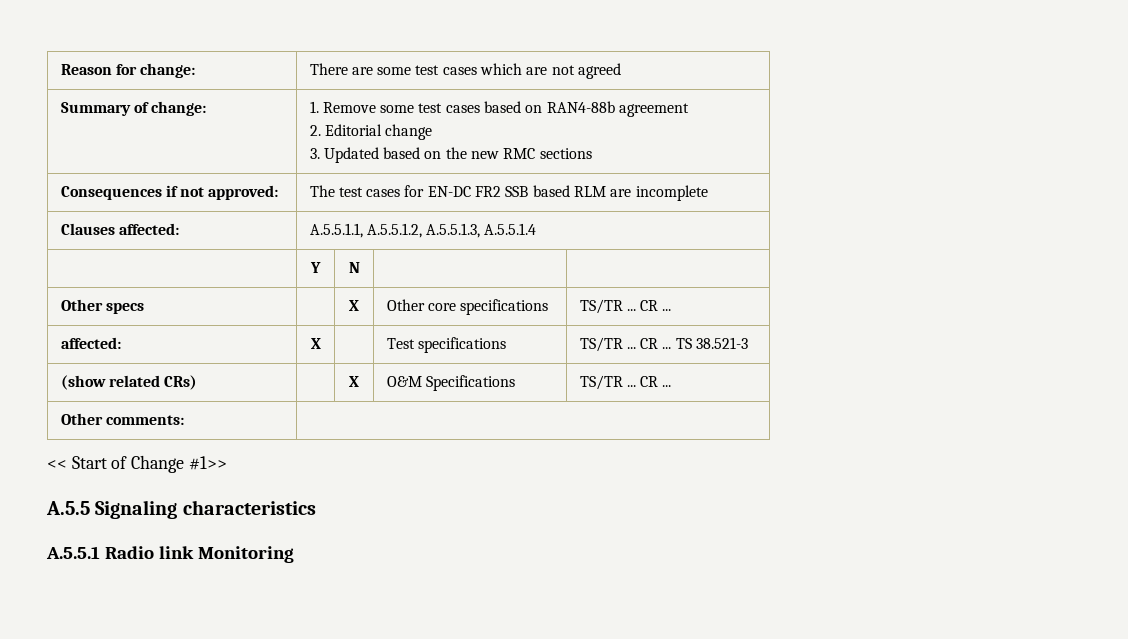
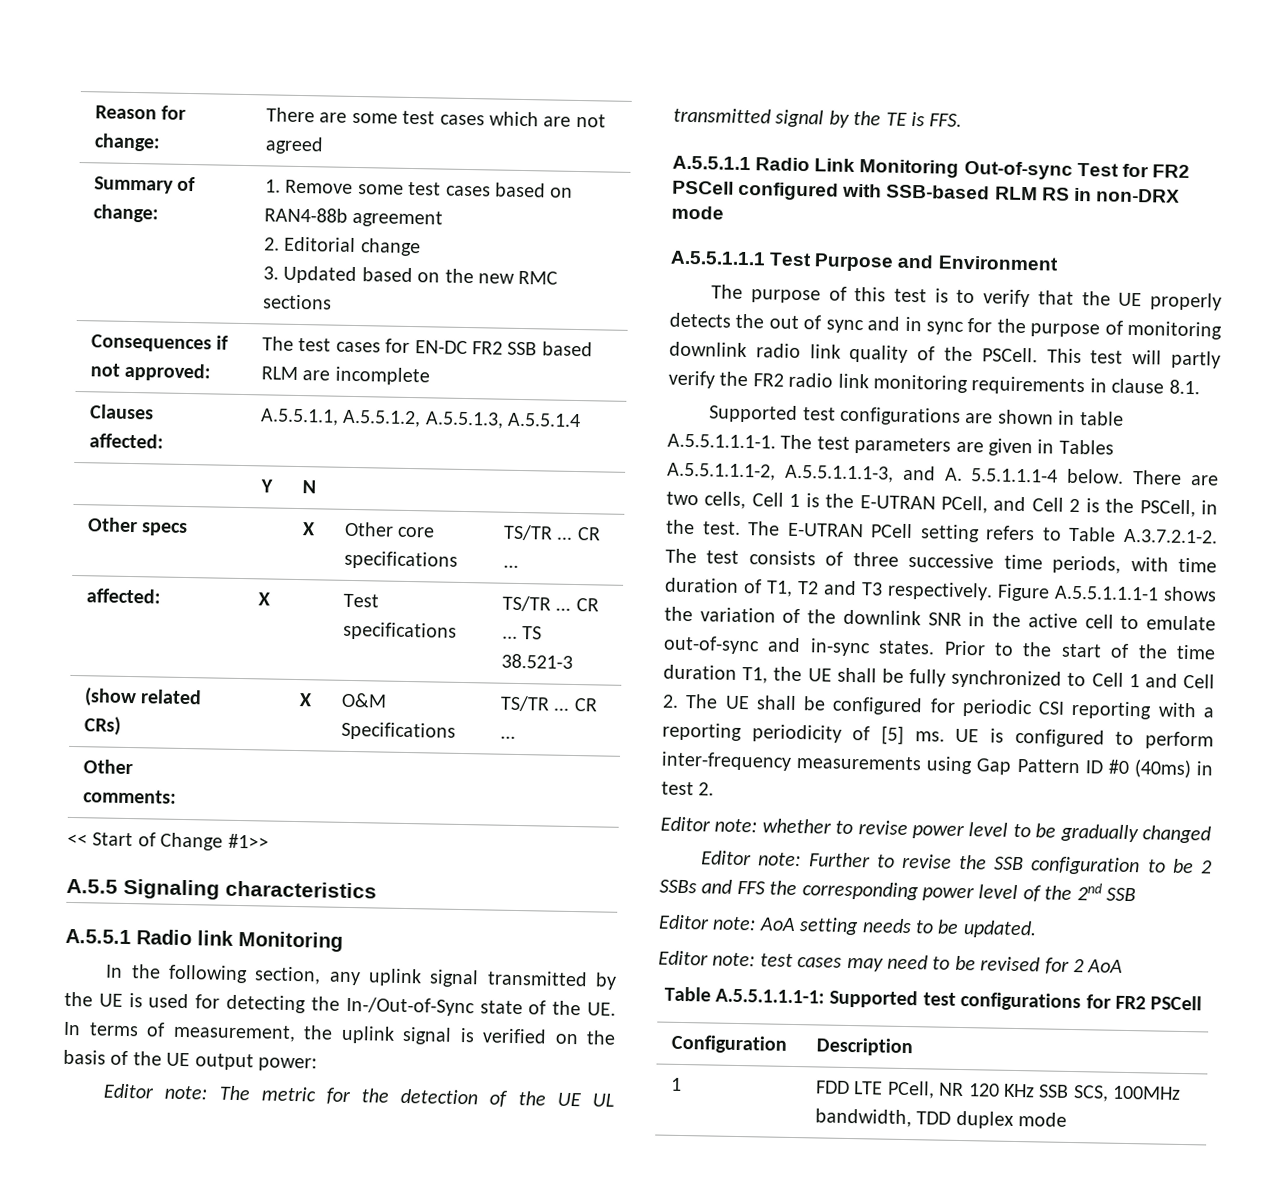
+ In the following section, any uplink signal transmitted by the UE is used for detecting the In-/Out-of-Sync state of the UE. In terms of measurement, the uplink signal is verified on the basis of the UE output power:
+ Editor note: The metric for the detection of the UE UL transmitted signal by the TE is FFS.
+ A.5.5.1.1 Radio Link Monitoring Out-of-sync Test for FR2 PSCell configured with SSB-based RLM RS in non-DRX mode
+ A.5.5.1.1.1 Test Purpose and Environment
+ The purpose of this test is to verify that the UE properly detects the out of sync and in sync for the purpose of monitoring downlink radio link quality of the PSCell. This test will partly verify the FR2 radio link monitoring requirements in clause 8.1.
+ Supported test configurations are shown in table A.5.5.1.1.1-1. The test parameters are given in Tables A.5.5.1.1.1-2, A.5.5.1.1.1-3, and A. 5.5.1.1.1-4 below. There are two cells, Cell 1 is the E-UTRAN PCell, and Cell 2 is the PSCell, in the test. The E-UTRAN PCell setting refers to Table A.3.7.2.1-2. The test consists of three successive time periods, with time duration of T1, T2 and T3 respectively. Figure A.5.5.1.1.1-1 shows the variation of the downlink SNR in the active cell to emulate out-of-sync and in-sync states. Prior to the start of the time duration T1, the UE shall be fully synchronized to Cell 1 and Cell 2. The UE shall be configured for periodic CSI reporting with a reporting periodicity of [5] ms. UE is configured to perform inter-frequency measurements using Gap Pattern ID #0 (40ms) in test 2.
+ Editor note: whether to revise power level to be gradually changed
+ Editor note: Further to revise the SSB configuration to be 2 SSBs and FFS the corresponding power level of the 2nd SSB
+ Editor note: AoA setting needs to be updated.
+ Editor note: test cases may need to be revised for 2 AoA
+ Table A.5.5.1.1.1-1: Supported test configurations for FR2 PSCell
+ Configuration | Description
+ 1 | FDD LTE PCell, NR 120 KHz SSB SCS, 100MHz bandwidth, TDD duplex mode

